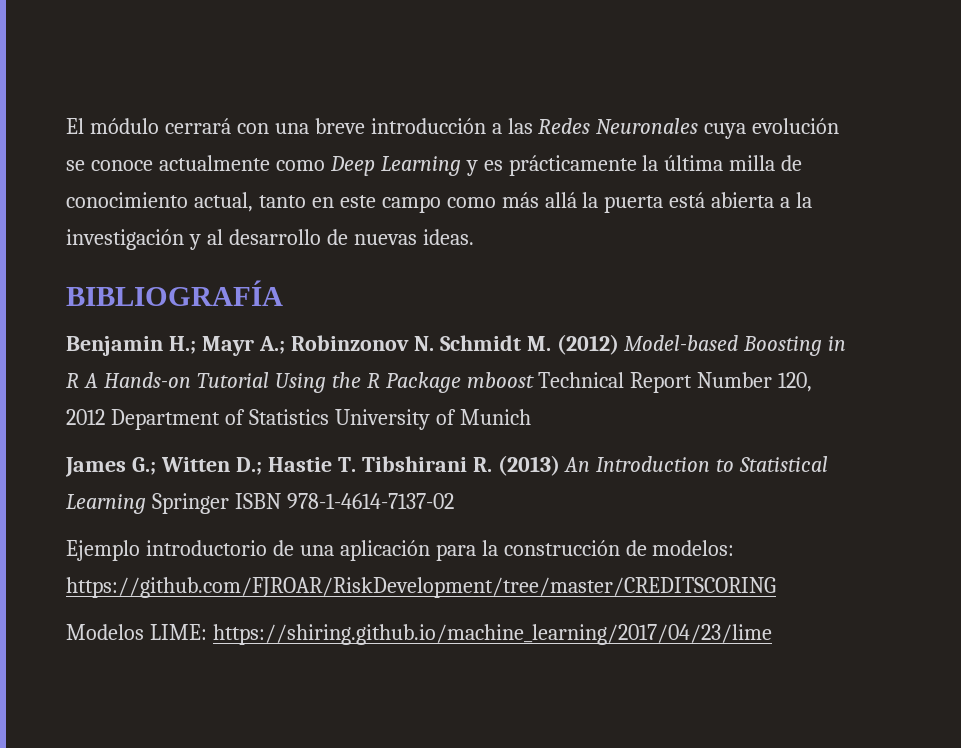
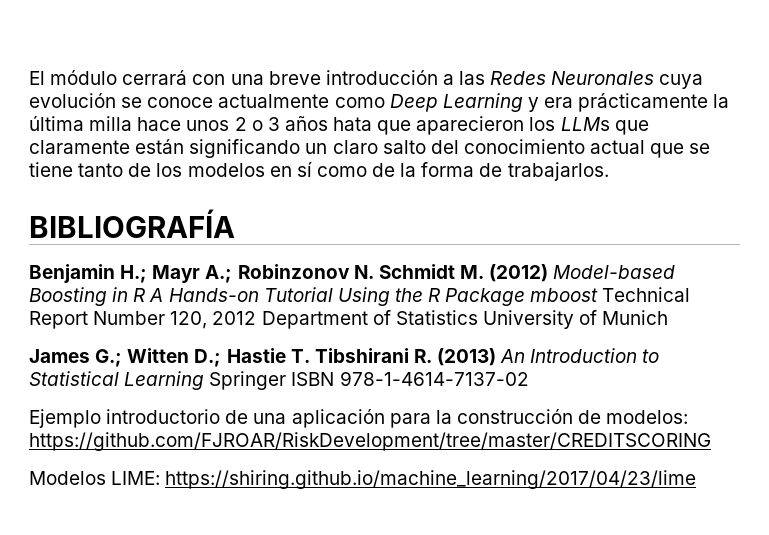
- El módulo cerrará con una breve introducción a las Redes Neuronales cuya evolución se conoce actualmente como Deep Learning y es prácticamente la última milla de conocimiento actual, tanto en este campo como más allá la puerta está abierta a la investigación y al desarrollo de nuevas ideas.
+ El módulo cerrará con una breve introducción a las Redes Neuronales cuya evolución se conoce actualmente como Deep Learning y era prácticamente la última milla hace unos 2 o 3 años hata que aparecieron los LLMs que claramente están significando un claro salto del conocimiento actual que se tiene tanto de los modelos en sí como de la forma de trabajarlos.

